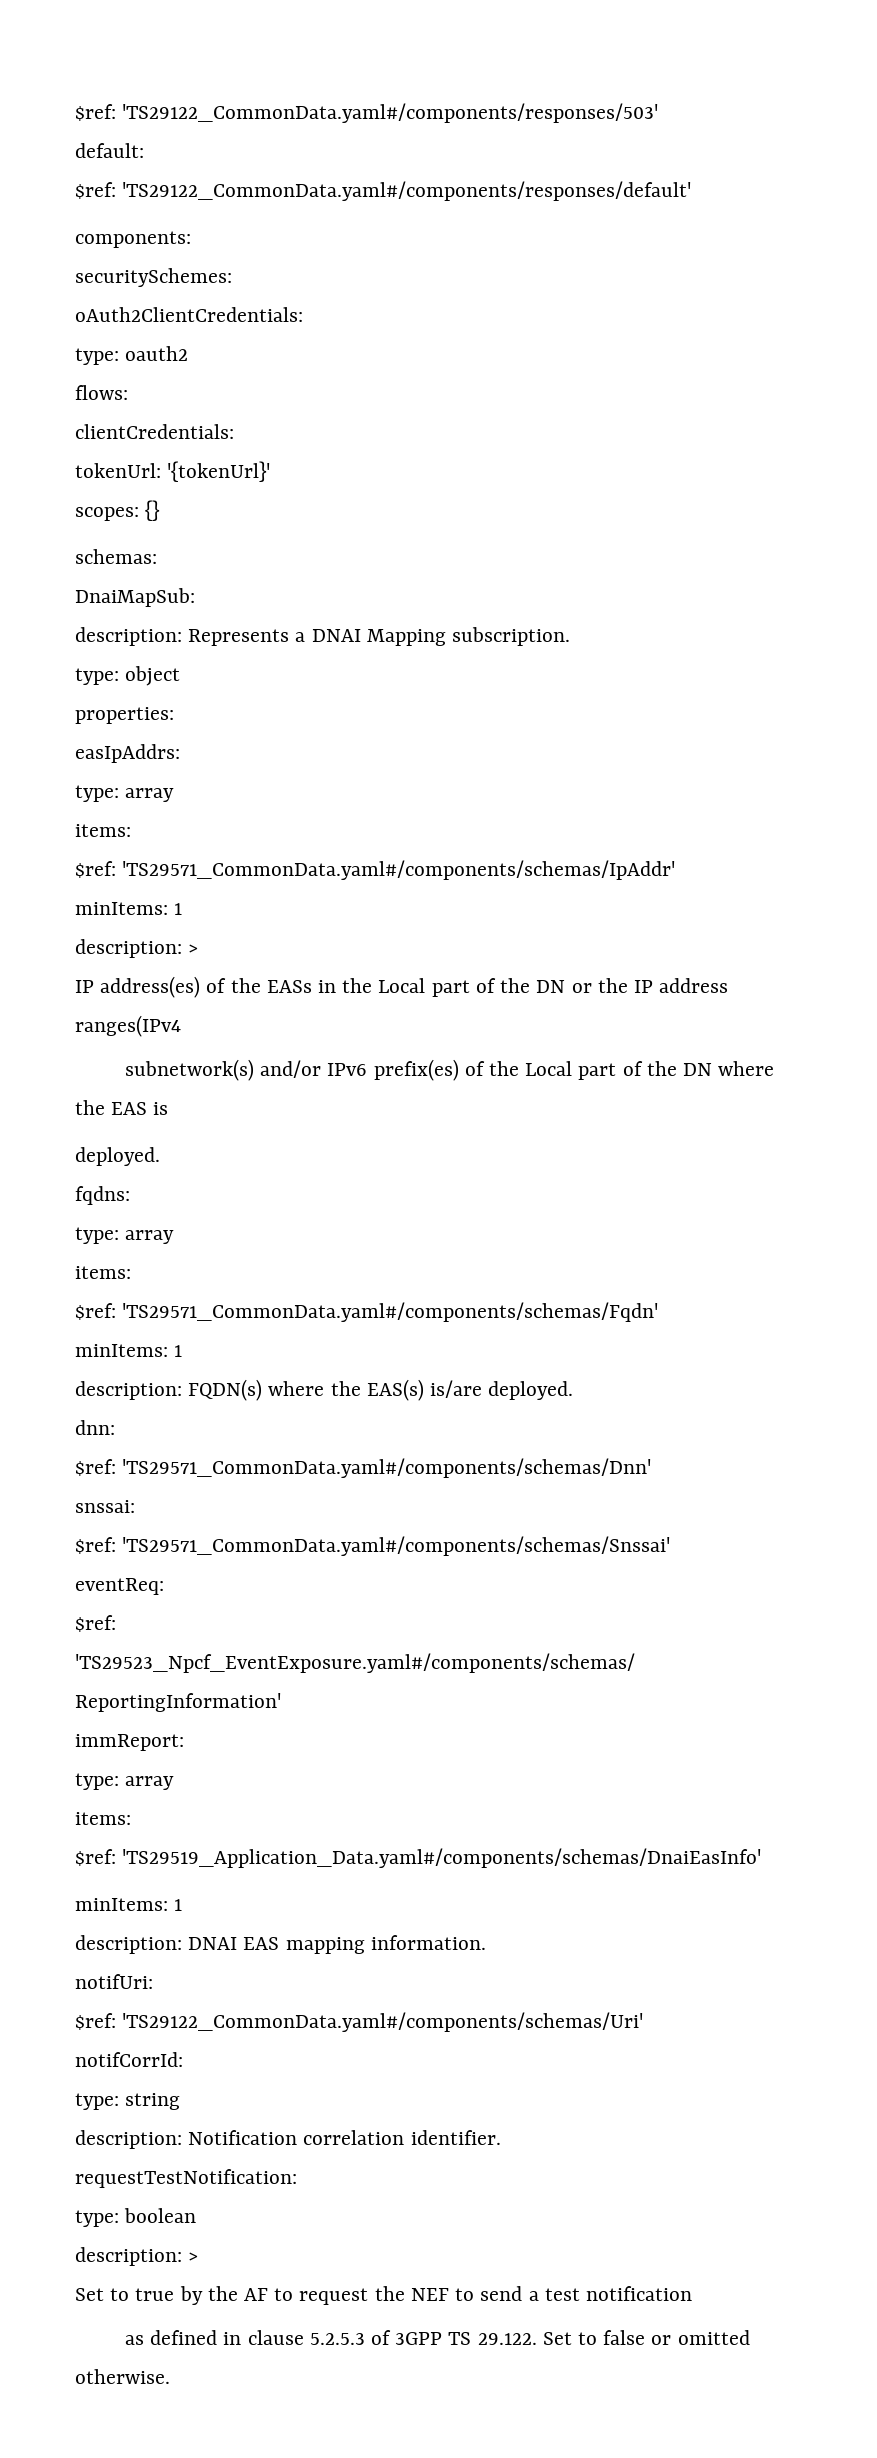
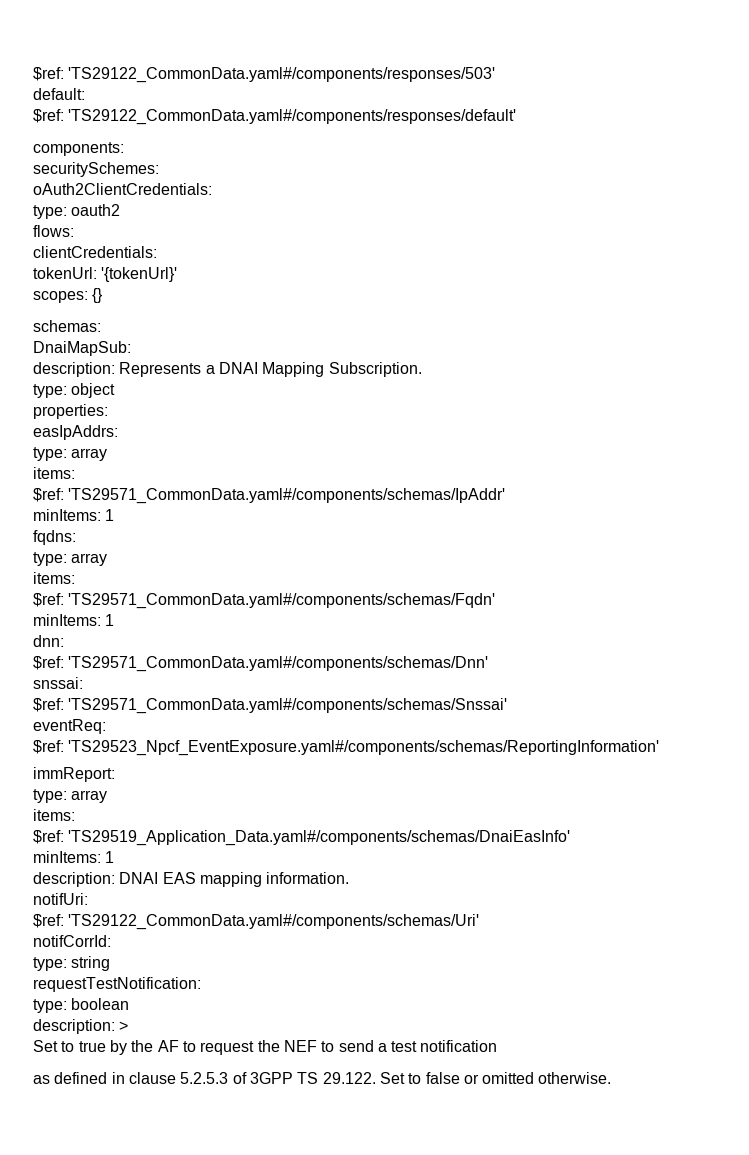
- description: Represents a DNAI Mapping subscription.
+ description: Represents a DNAI Mapping Subscription.
  $ref: 'TS29571_CommonData.yaml#/components/schemas/IpAddr'
  minItems: 1
- description: >
- IP address(es) of the EASs in the Local part of the DN or the IP address ranges(IPv4
- subnetwork(s) and/or IPv6 prefix(es) of the Local part of the DN where the EAS is
- deployed.
- description: FQDN(s) where the EAS(s) is/are deployed.
- description: Notification correlation identifier.

